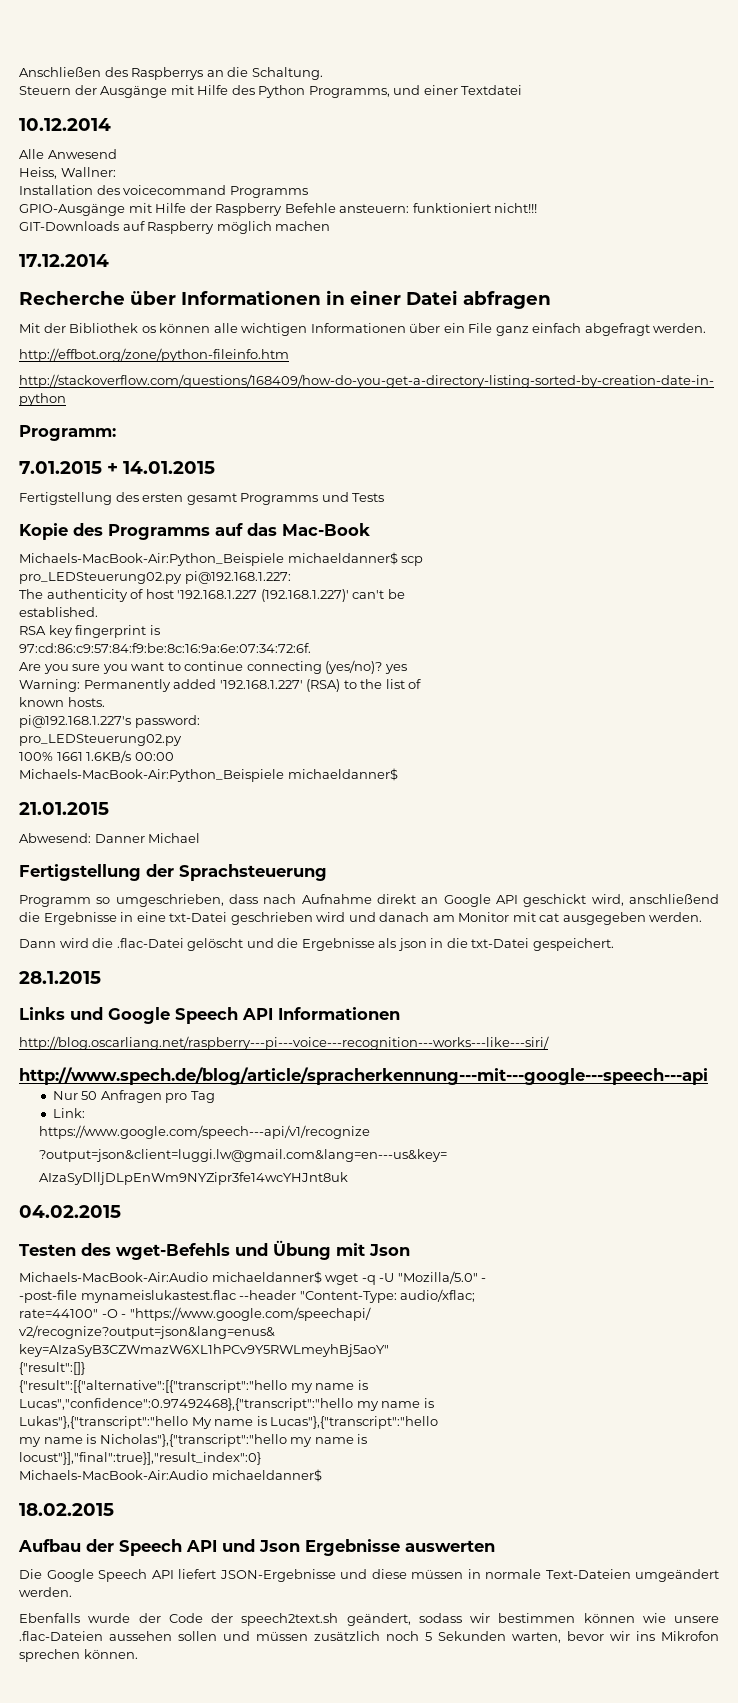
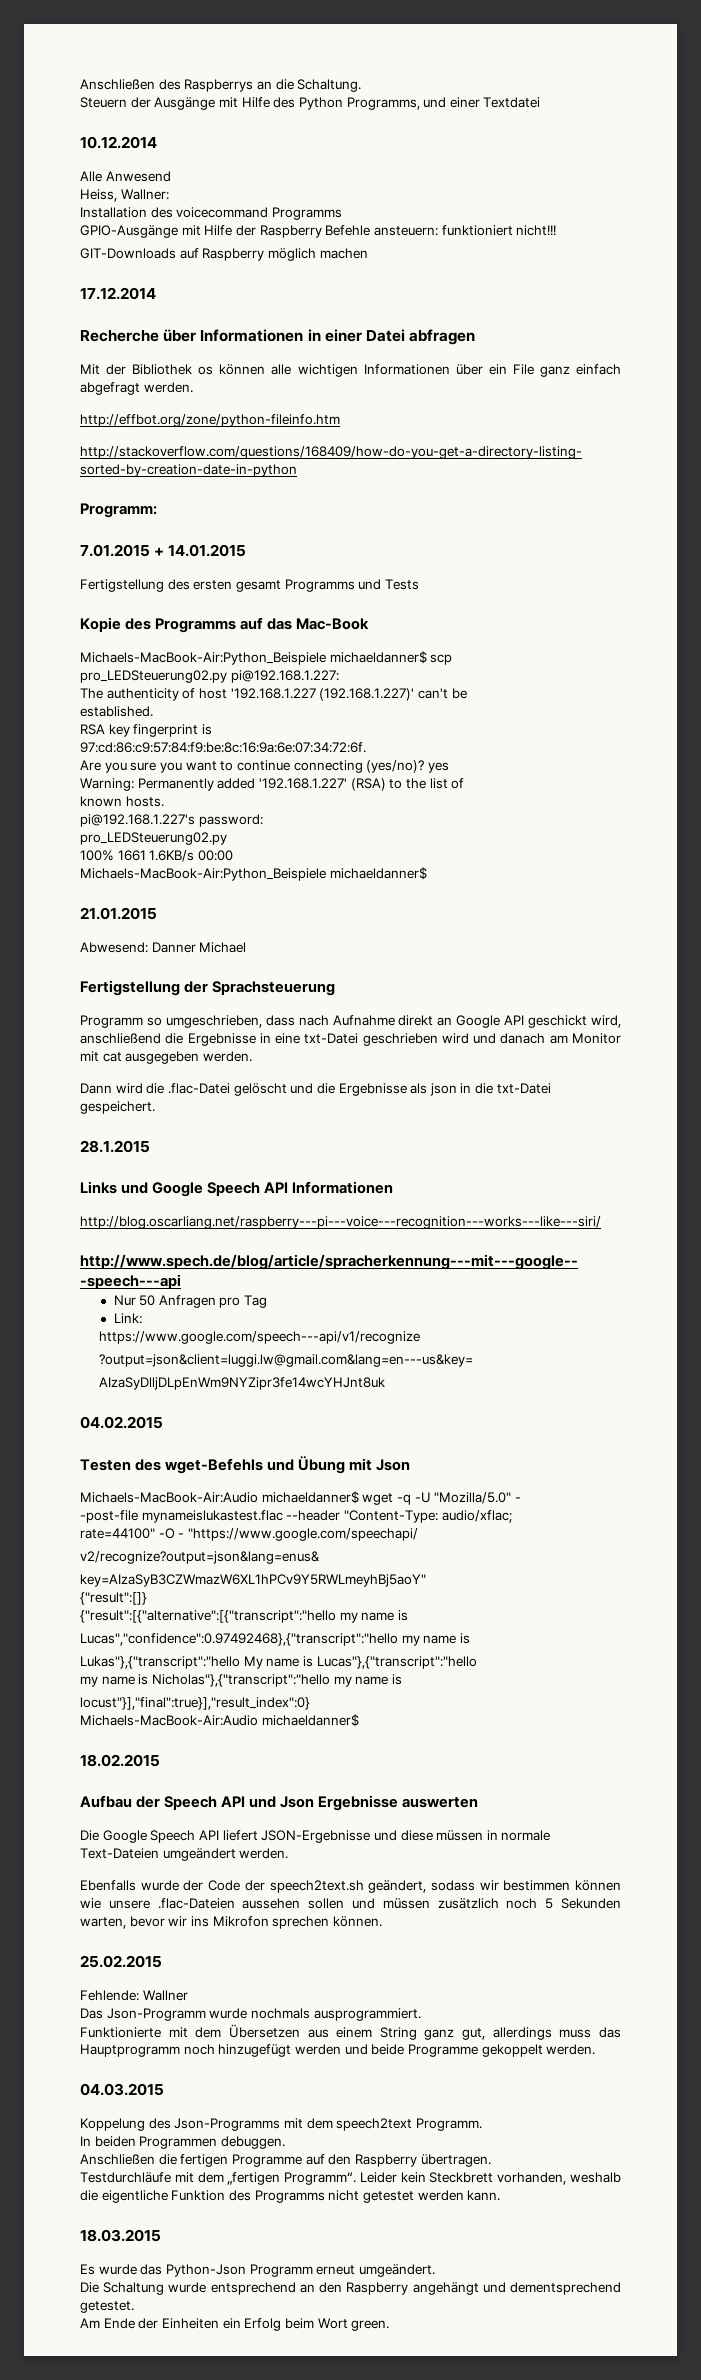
+ 25.02.2015
+ Fehlende: Wallner
+ Das Json-Programm wurde nochmals ausprogrammiert.
+ Funktionierte mit dem Übersetzen aus einem String ganz gut, allerdings muss das Hauptprogramm noch hinzugefügt werden und beide Programme gekoppelt werden.
+ 04.03.2015
+ Koppelung des Json-Programms mit dem speech2text Programm.
+ In beiden Programmen debuggen.
+ Anschließen die fertigen Programme auf den Raspberry übertragen.
+ Testdurchläufe mit dem „fertigen Programm“. Leider kein Steckbrett vorhanden, weshalb die eigentliche Funktion des Programms nicht getestet werden kann.
+ 18.03.2015
+ Es wurde das Python-Json Programm erneut umgeändert.
+ Die Schaltung wurde entsprechend an den Raspberry angehängt und dementsprechend getestet.
+ Am Ende der Einheiten ein Erfolg beim Wort green.

